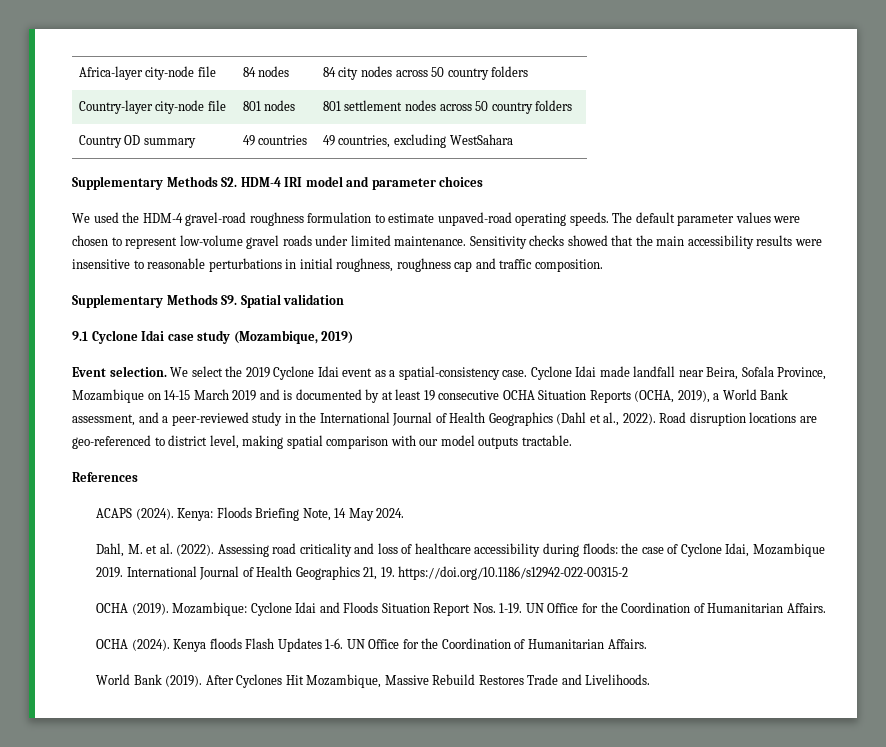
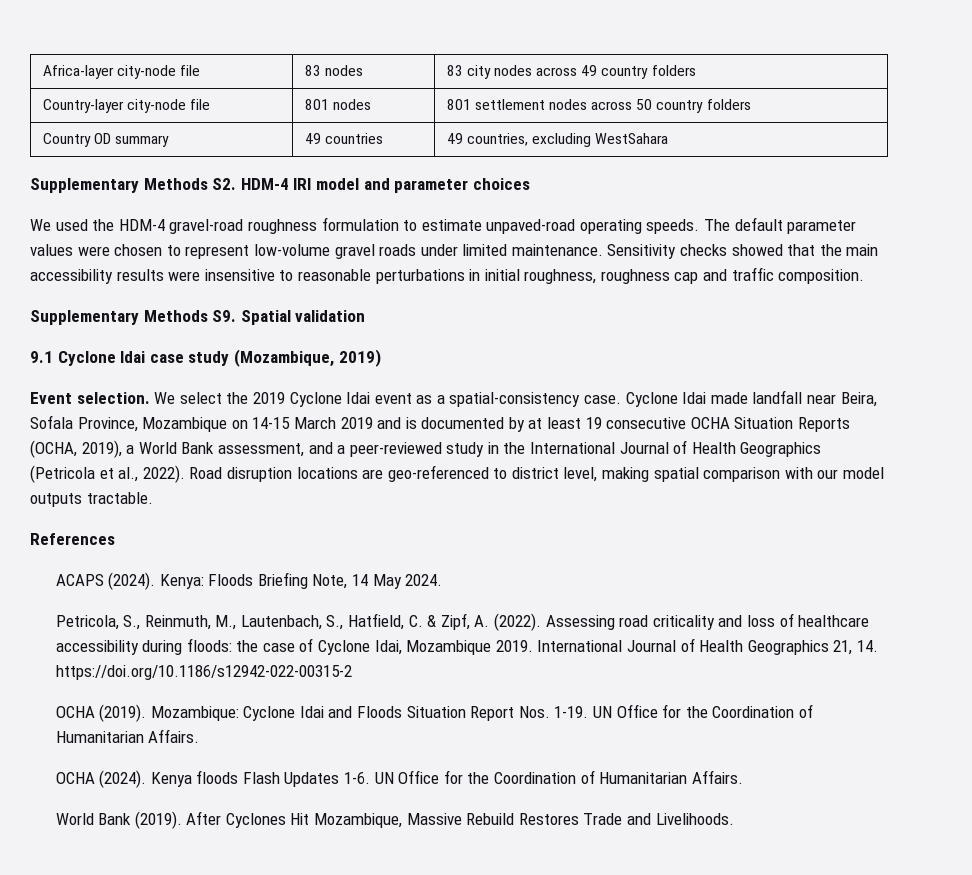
- Africa-layer city-node file | 84 nodes | 84 city nodes across 50 country folders
+ Africa-layer city-node file | 83 nodes | 83 city nodes across 49 country folders
- Cyclone Idai made landfall near Beira, Sofala Province, Mozambique on 14-15 March 2019 and is documented by at least 19 consecutive OCHA Situation Reports (OCHA, 2019), a World Bank assessment, and a peer-reviewed study in the International Journal of Health Geographics (Dahl et al., 2022).
+ Cyclone Idai made landfall near Beira, Sofala Province, Mozambique on 14-15 March 2019 and is documented by at least 19 consecutive OCHA Situation Reports (OCHA, 2019), a World Bank assessment, and a peer-reviewed study in the International Journal of Health Geographics (Petricola et al., 2022).
- Dahl, M. et al. (2022).
+ Petricola, S., Reinmuth, M., Lautenbach, S., Hatfield, C. & Zipf, A. (2022).
- International Journal of Health Geographics 21, 19. https://doi.org/10.1186/s12942-022-00315-2
+ International Journal of Health Geographics 21, 14. https://doi.org/10.1186/s12942-022-00315-2

